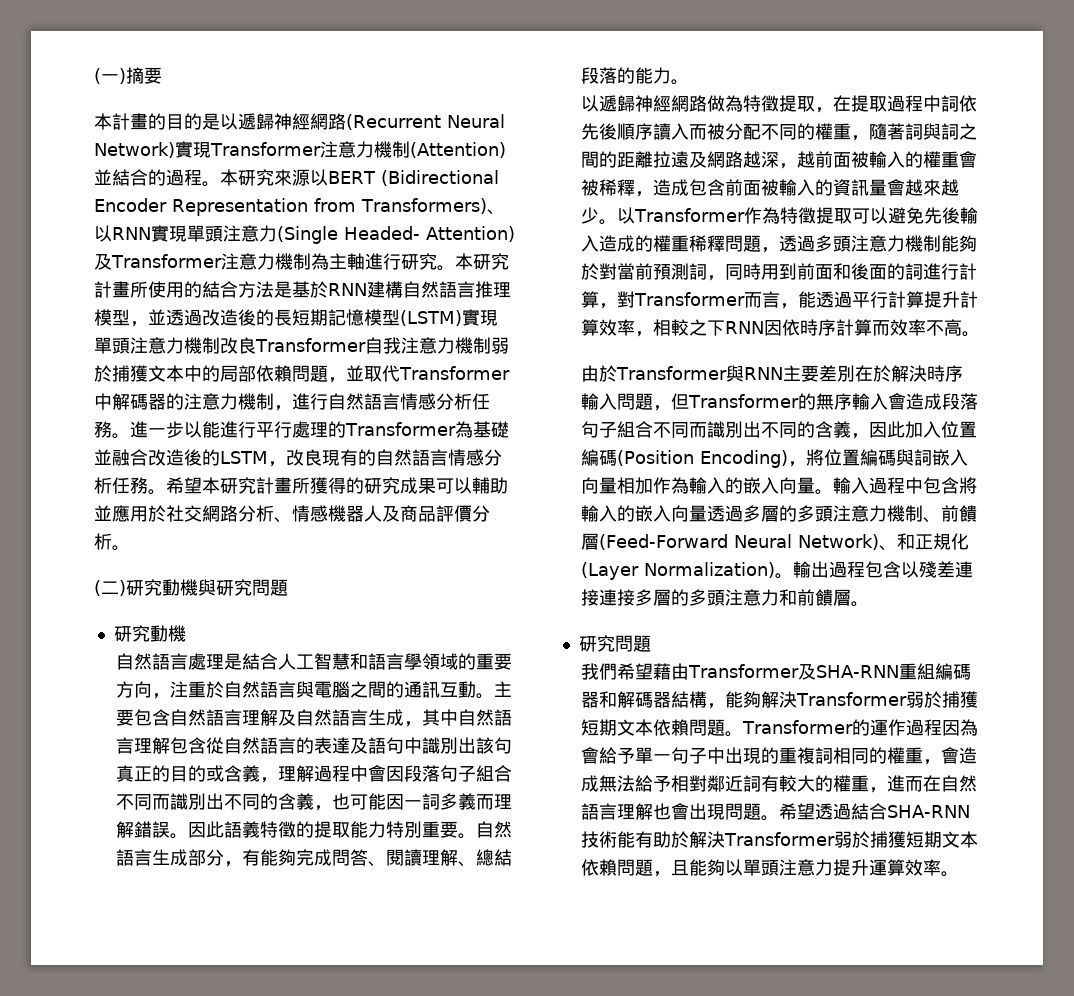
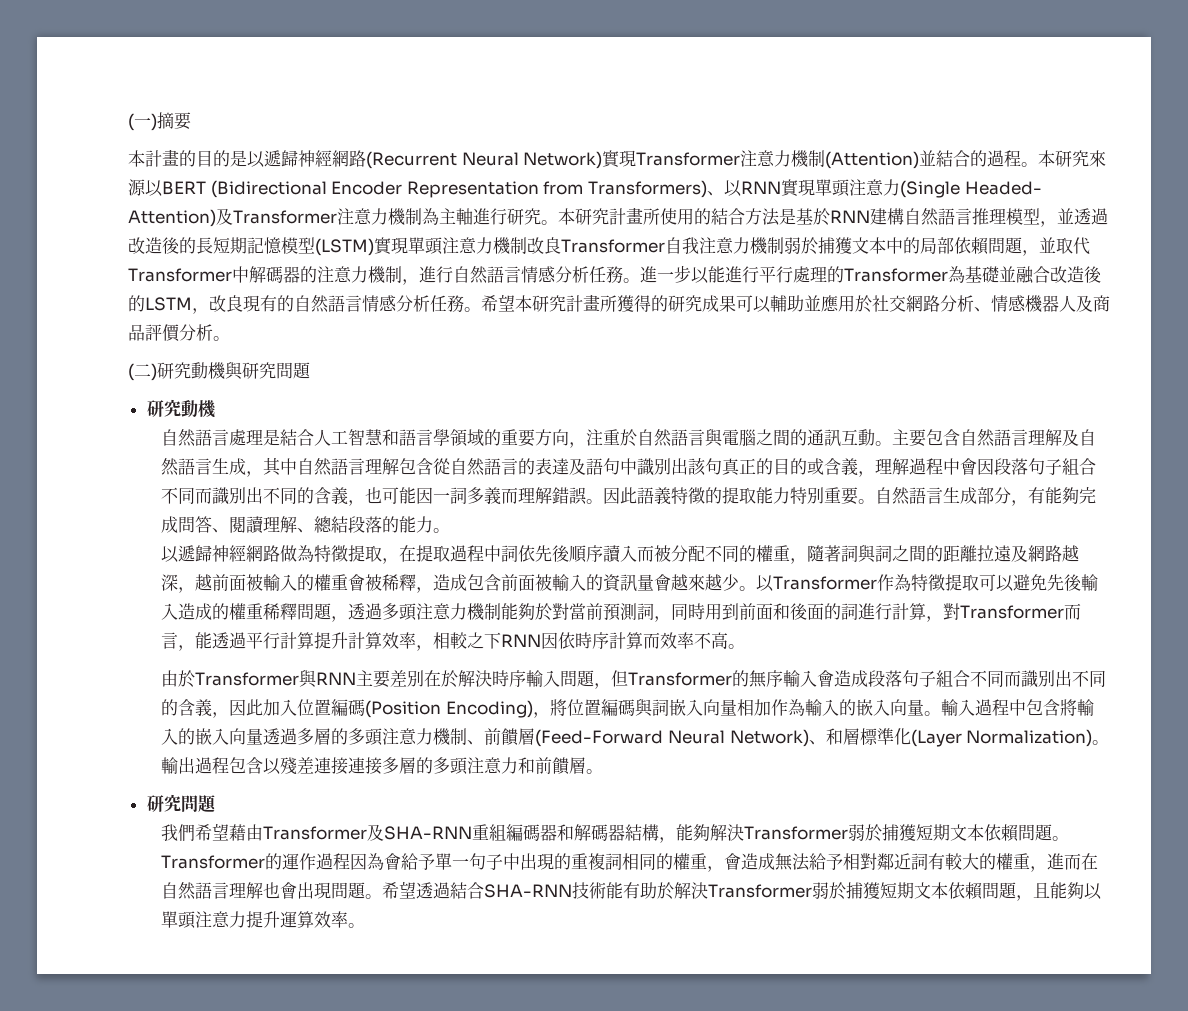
- 輸入過程中包含將輸入的嵌入向量透過多層的多頭注意力機制、前饋層(Feed-Forward Neural Network)、和正規化(Layer Normalization)。
+ 輸入過程中包含將輸入的嵌入向量透過多層的多頭注意力機制、前饋層(Feed-Forward Neural Network)、和層標準化(Layer Normalization)。

